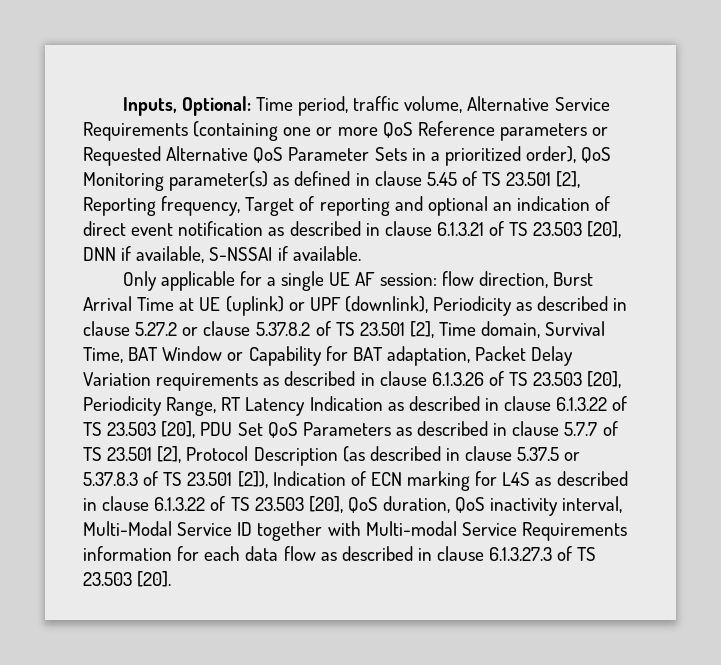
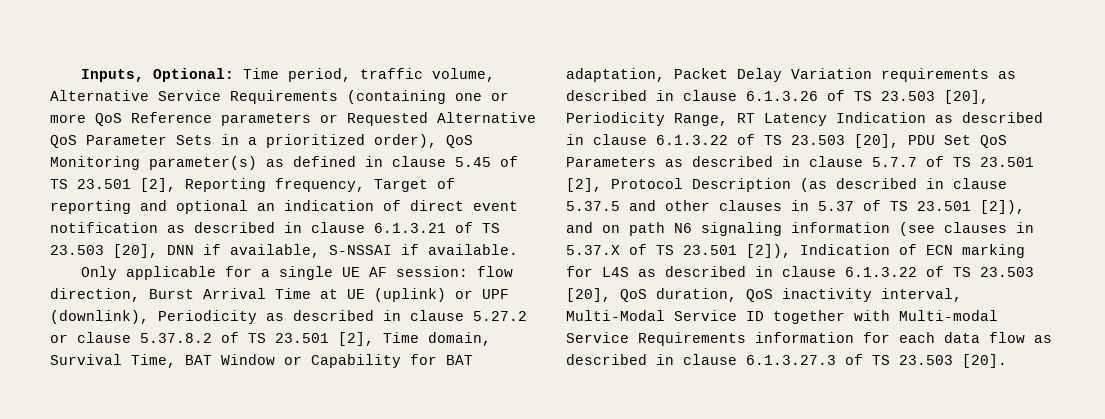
- flow direction, Burst Arrival Time at UE (uplink) or UPF (downlink), Periodicity as described in clause 5.27.2 or clause 5.37.8.2 of TS 23.501 [2], Time domain, Survival Time, BAT Window or Capability for BAT adaptation, Packet Delay Variation requirements as described in clause 6.1.3.26 of TS 23.503 [20], Periodicity Range, RT Latency Indication as described in clause 6.1.3.22 of TS 23.503 [20], PDU Set QoS Parameters as described in clause 5.7.7 of TS 23.501 [2], Protocol Description (as described in clause 5.37.5 or 5.37.8.3 of TS 23.501 [2]), Indication of ECN marking for L4S as described in clause 6.1.3.22 of TS 23.503 [20], QoS duration, QoS inactivity interval, Multi-Modal Service ID together with Multi-modal Service Requirements information for each data flow as described in clause 6.1.3.27.3 of TS 23.503 [20].
+ flow direction, Burst Arrival Time at UE (uplink) or UPF (downlink), Periodicity as described in clause 5.27.2 or clause 5.37.8.2 of TS 23.501 [2], Time domain, Survival Time, BAT Window or Capability for BAT adaptation, Packet Delay Variation requirements as described in clause 6.1.3.26 of TS 23.503 [20], Periodicity Range, RT Latency Indication as described in clause 6.1.3.22 of TS 23.503 [20], PDU Set QoS Parameters as described in clause 5.7.7 of TS 23.501 [2], Protocol Description (as described in clause 5.37.5 and other clauses in 5.37 of TS 23.501 [2]), and on path N6 signaling information (see clauses in 5.37.X of TS 23.501 [2]), Indication of ECN marking for L4S as described in clause 6.1.3.22 of TS 23.503 [20], QoS duration, QoS inactivity interval, Multi-Modal Service ID together with Multi-modal Service Requirements information for each data flow as described in clause 6.1.3.27.3 of TS 23.503 [20].

